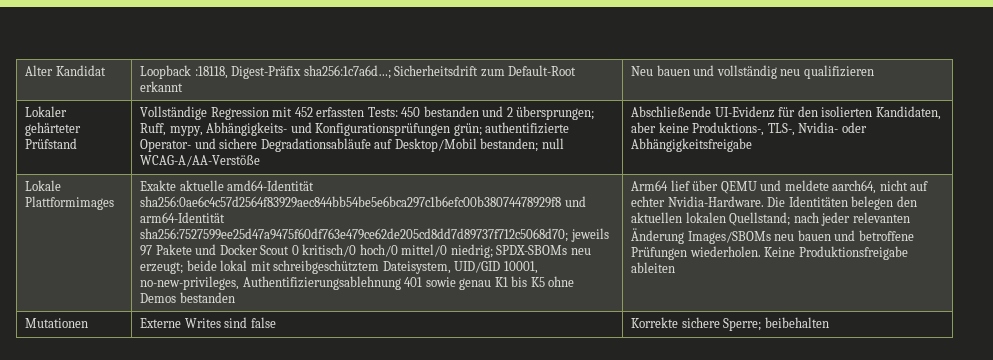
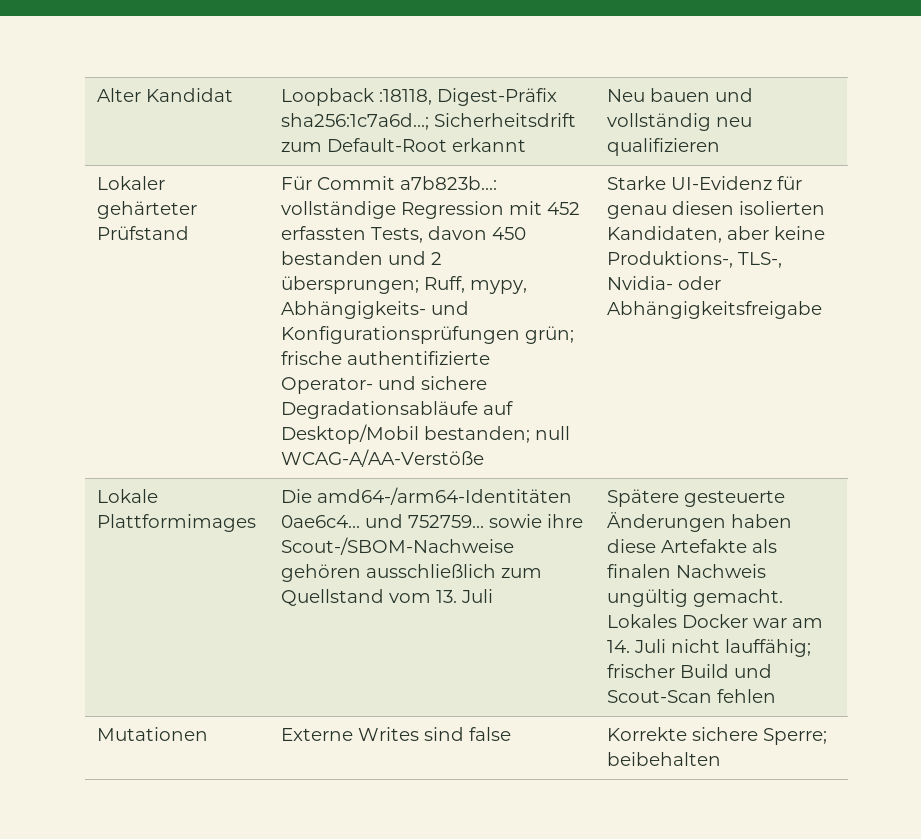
- Vollständige Regression mit 452 erfassten Tests: 450 bestanden und 2 übersprungen; Ruff, mypy, Abhängigkeits- und Konfigurationsprüfungen grün; authentifizierte Operator- und sichere Degradationsabläufe auf Desktop/Mobil bestanden; null WCAG-A/AA-Verstöße
+ Für Commit a7b823b…: vollständige Regression mit 452 erfassten Tests, davon 450 bestanden und 2 übersprungen; Ruff, mypy, Abhängigkeits- und Konfigurationsprüfungen grün; frische authentifizierte Operator- und sichere Degradationsabläufe auf Desktop/Mobil bestanden; null WCAG-A/AA-Verstöße
- Abschließende UI-Evidenz für den isolierten Kandidaten, aber keine Produktions-, TLS-, Nvidia- oder Abhängigkeitsfreigabe
+ Starke UI-Evidenz für genau diesen isolierten Kandidaten, aber keine Produktions-, TLS-, Nvidia- oder Abhängigkeitsfreigabe
- Exakte aktuelle amd64-Identität sha256:0ae6c4c57d2564f83929aec844bb54be5e6bca297c1b6efc00b38074478929f8 und arm64-Identität sha256:7527599ee25d47a9475f60df763e479ce62de205cd8dd7d89737f712c5068d70; jeweils 97 Pakete und Docker Scout 0 kritisch/0 hoch/0 mittel/0 niedrig; SPDX-SBOMs neu erzeugt; beide lokal mit schreibgeschütztem Dateisystem, UID/GID 10001, no-new-privileges, Authentifizierungsablehnung 401 sowie genau K1 bis K5 ohne Demos bestanden | Arm64 lief über QEMU und meldete aarch64, nicht auf echter Nvidia-Hardware. Die Identitäten belegen den aktuellen lokalen Quellstand; nach jeder relevanten Änderung Images/SBOMs neu bauen und betroffene Prüfungen wiederholen. Keine Produktionsfreigabe ableiten
+ Die amd64-/arm64-Identitäten 0ae6c4… und 752759… sowie ihre Scout-/SBOM-Nachweise gehören ausschließlich zum Quellstand vom 13. Juli | Spätere gesteuerte Änderungen haben diese Artefakte als finalen Nachweis ungültig gemacht. Lokales Docker war am 14. Juli nicht lauffähig; frischer Build und Scout-Scan fehlen

